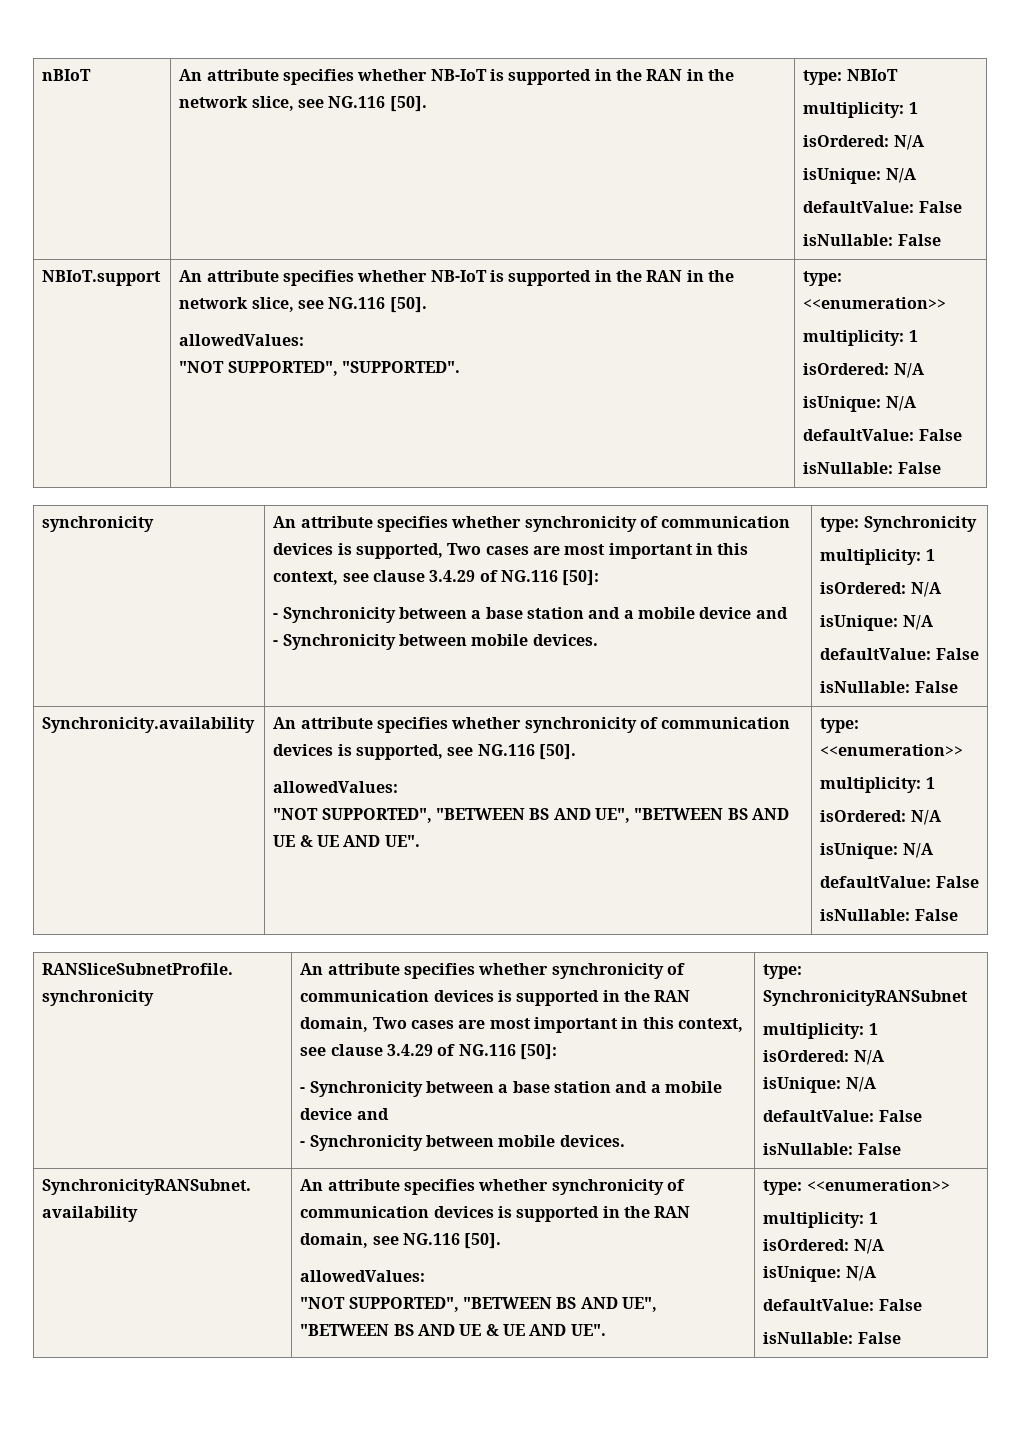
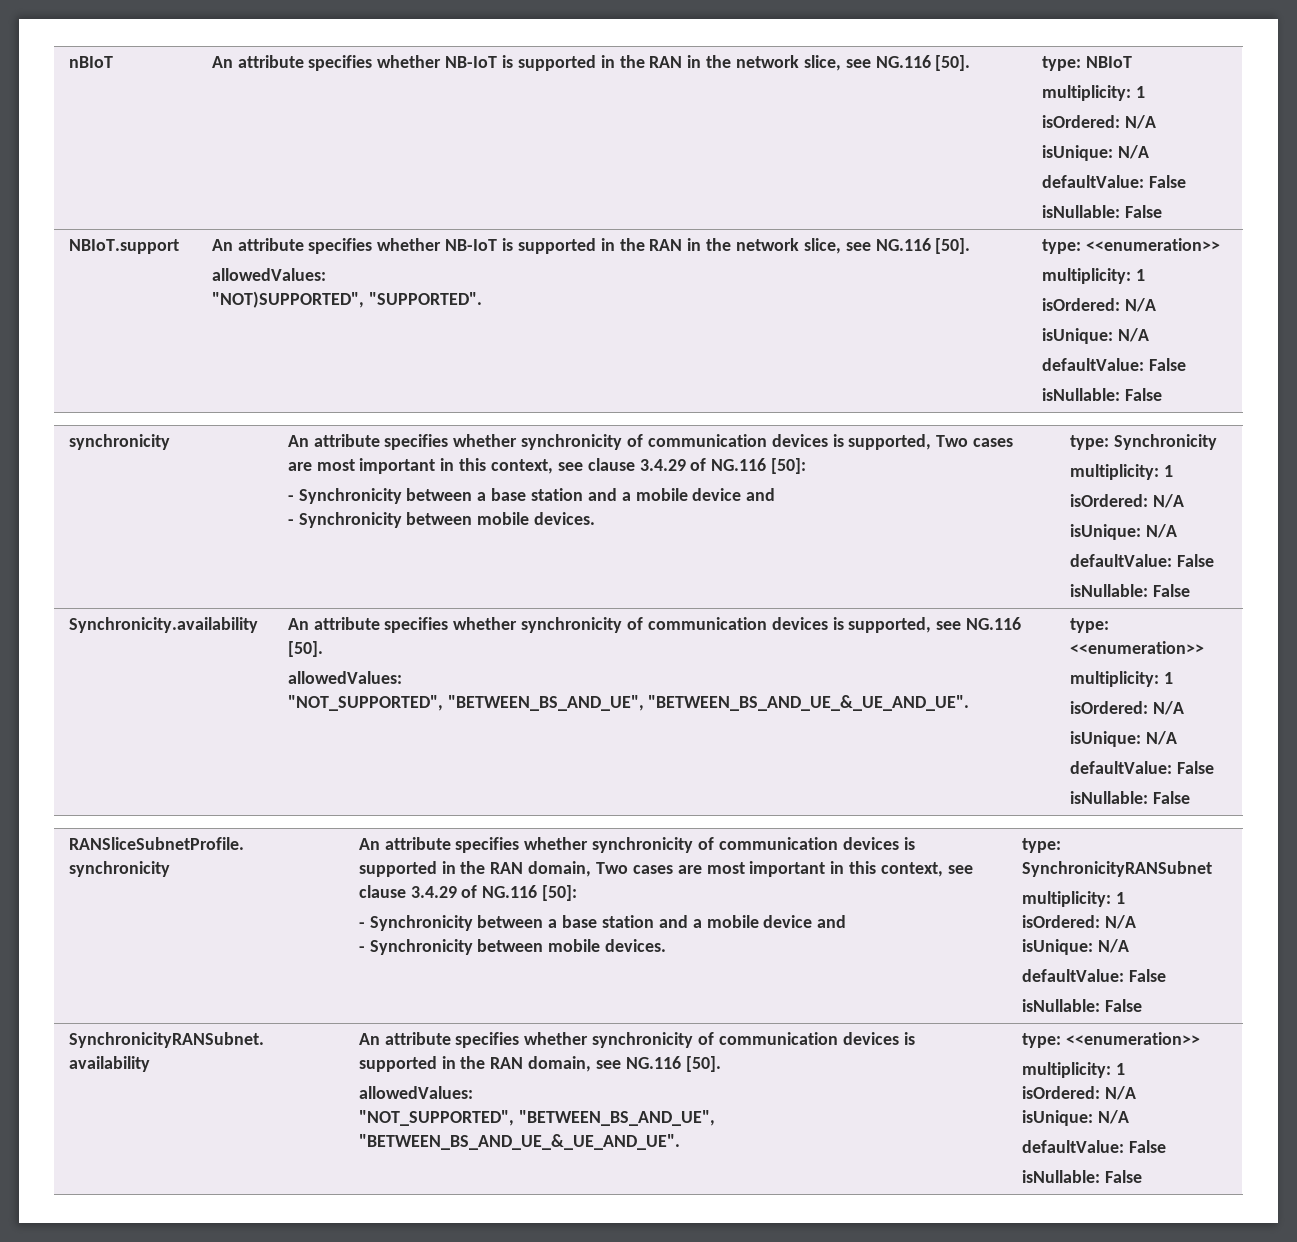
  NBIoT.support | An attribute specifies whether NB-IoT is supported in the RAN in the network slice, see NG.116 [50].
  allowedValues:
- "NOT SUPPORTED", "SUPPORTED". | type: <<enumeration>>
+ "NOT)SUPPORTED", "SUPPORTED". | type: <<enumeration>>
  An attribute specifies whether synchronicity of communication devices is supported, see NG.116 [50].
  allowedValues:
- "NOT SUPPORTED", "BETWEEN BS AND UE", "BETWEEN BS AND UE & UE AND UE".
+ "NOT_SUPPORTED", "BETWEEN_BS_AND_UE", "BETWEEN_BS_AND_UE_&_UE_AND_UE".
  An attribute specifies whether synchronicity of communication devices is supported in the RAN domain, see NG.116 [50].
  allowedValues:
- "NOT SUPPORTED", "BETWEEN BS AND UE", "BETWEEN BS AND UE & UE AND UE".
+ "NOT_SUPPORTED", "BETWEEN_BS_AND_UE", "BETWEEN_BS_AND_UE_&_UE_AND_UE".

